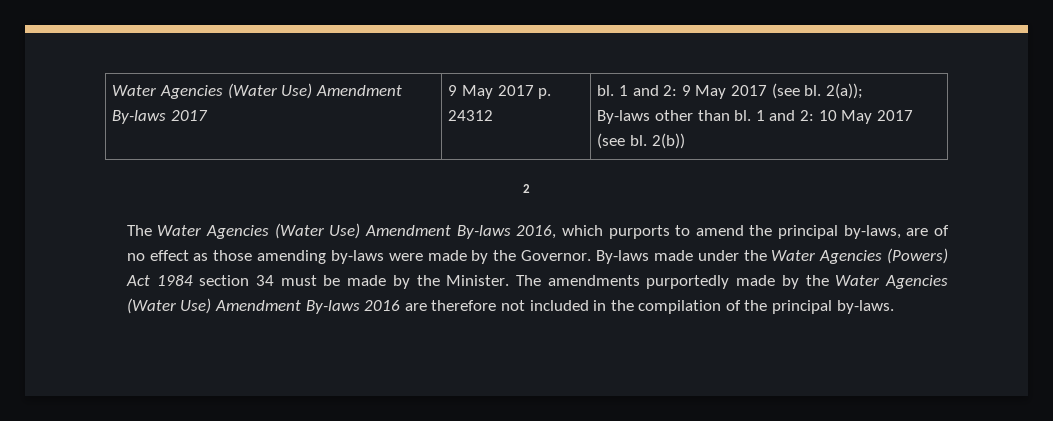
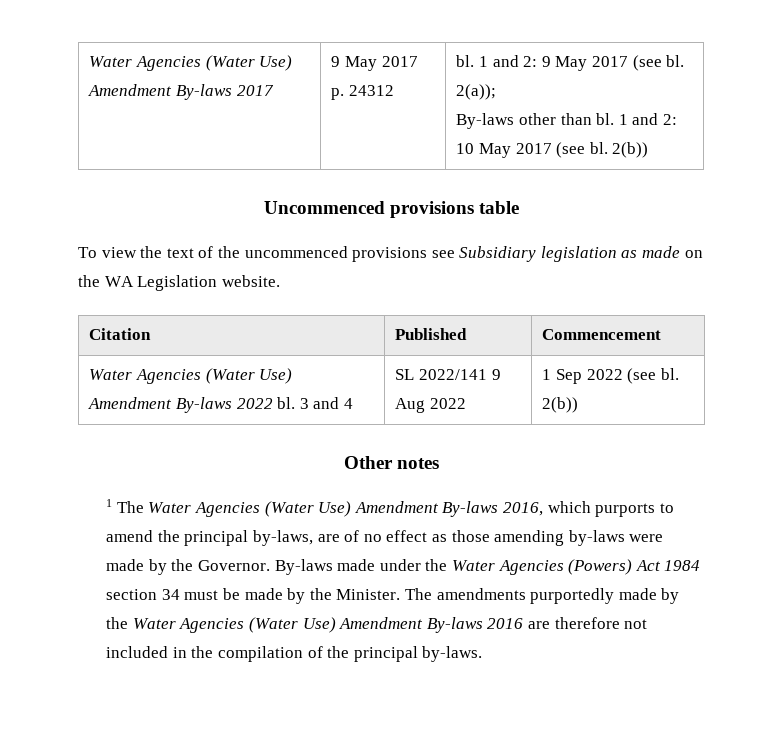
- 2
- The Water Agencies (Water Use) Amendment By-laws 2016, which purports to amend the principal by-laws, are of no effect as those amending by-laws were made by the Governor.
+ Uncommenced provisions table
+ To view the text of the uncommenced provisions see Subsidiary legislation as made on the WA Legislation website.
+ Citation | Published | Commencement
+ Water Agencies (Water Use) Amendment By-laws 2022 bl. 3 and 4 | SL 2022/141 9 Aug 2022 | 1 Sep 2022 (see bl. 2(b))
+ Other notes
+ 1 The Water Agencies (Water Use) Amendment By-laws 2016, which purports to amend the principal by-laws, are of no effect as those amending by-laws were made by the Governor.

